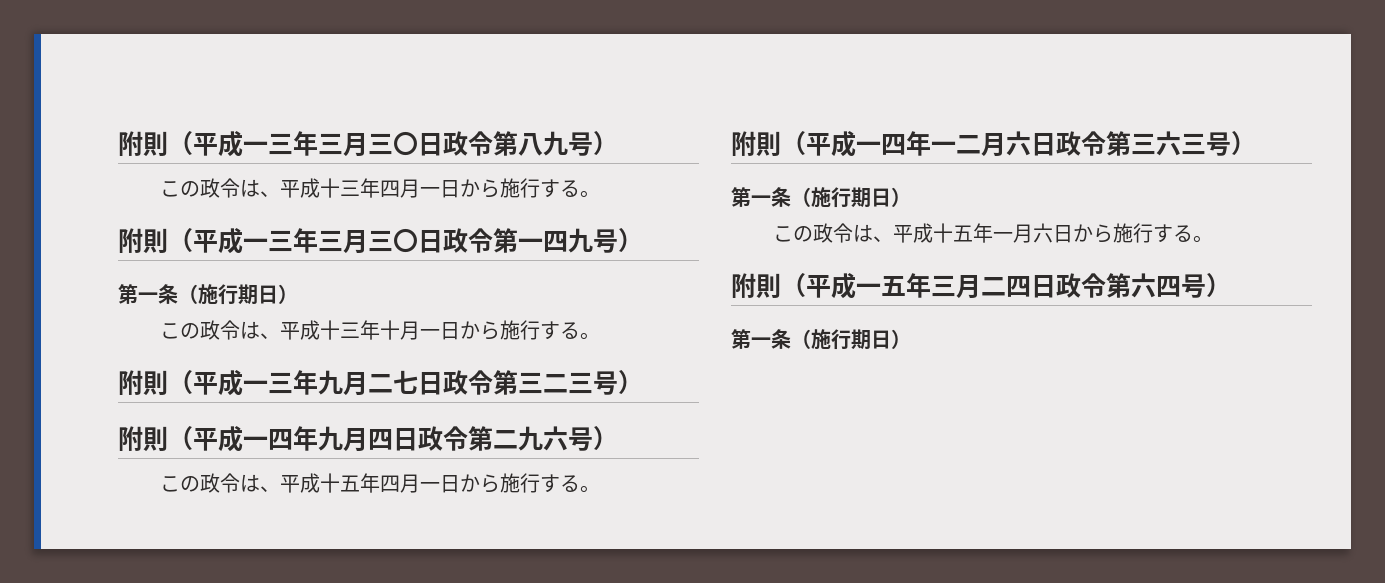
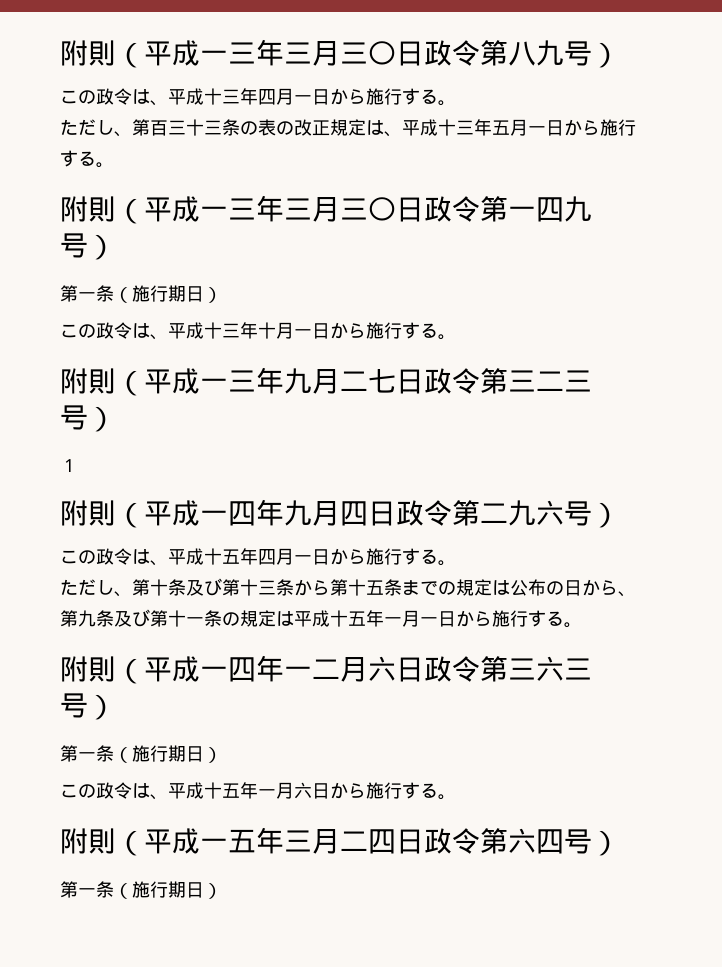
+ ただし、第百三十三条の表の改正規定は、平成十三年五月一日から施行する。
+ １
+ ただし、第十条及び第十三条から第十五条までの規定は公布の日から、第九条及び第十一条の規定は平成十五年一月一日から施行する。

